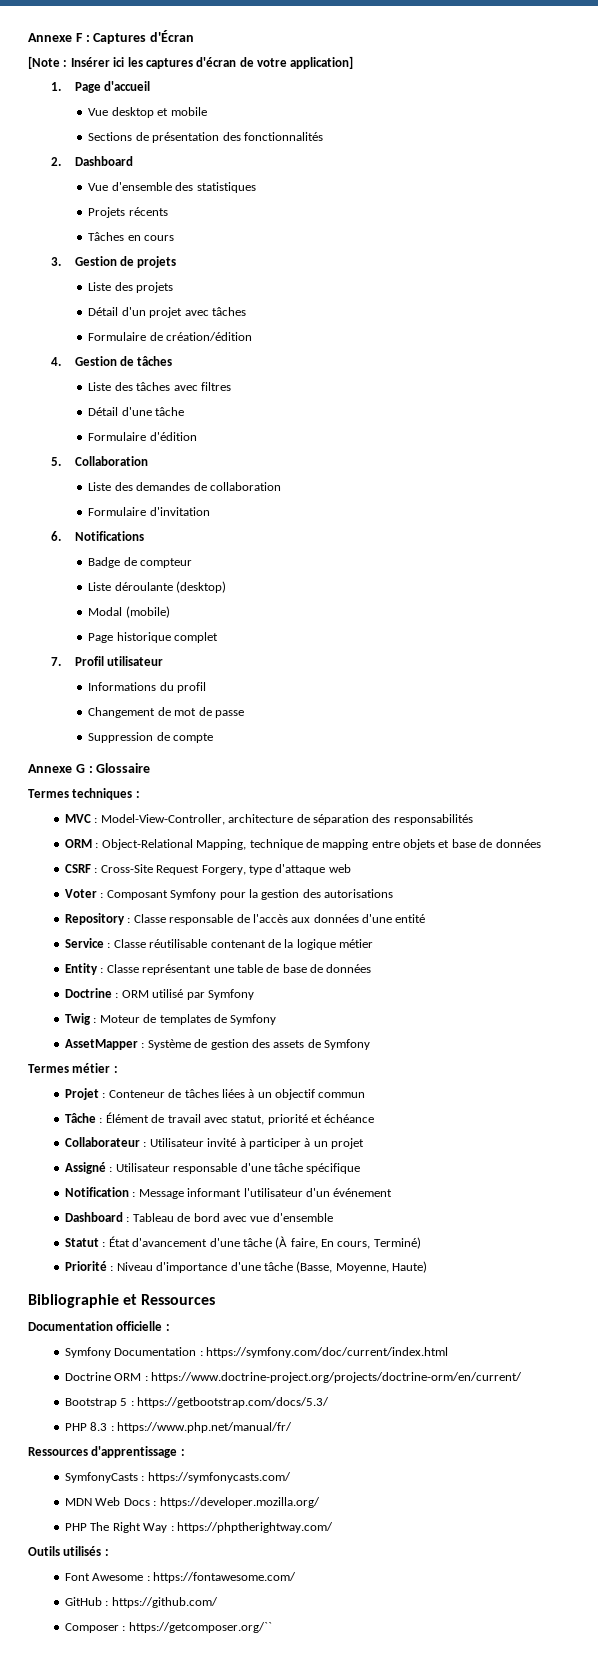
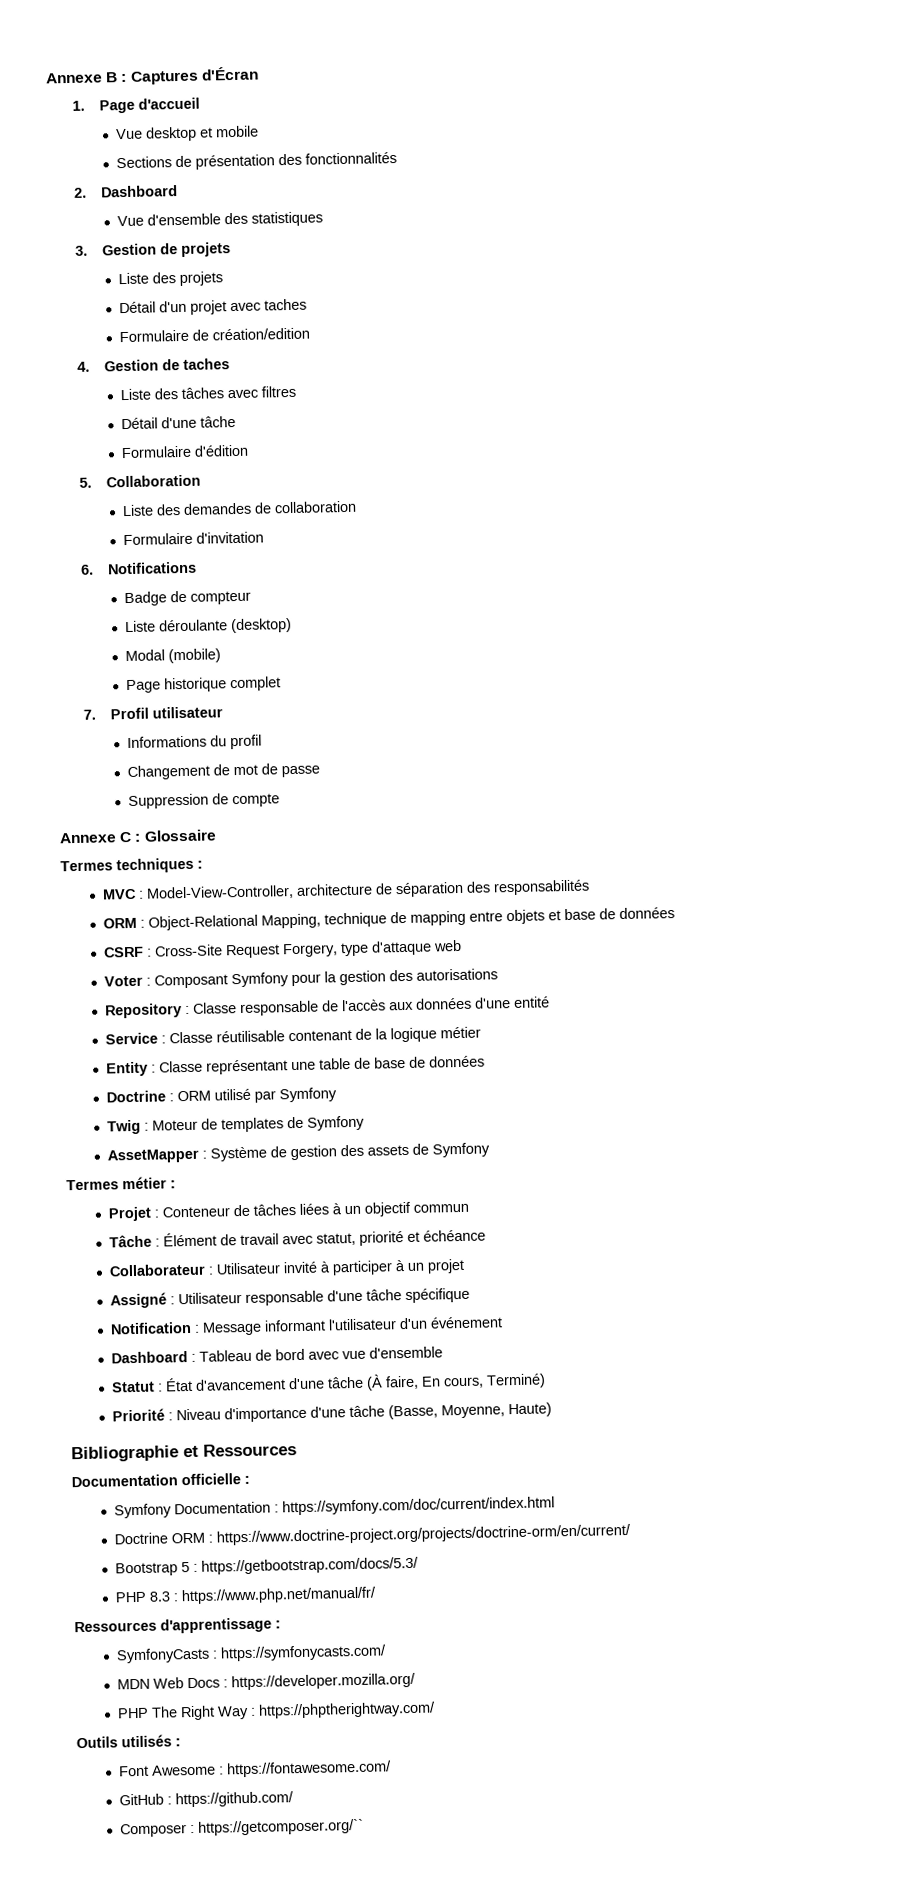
- Annexe F : Captures d'Écran
+ Annexe B : Captures d'Écran
- [Note : Insérer ici les captures d'écran de votre application]
- Projets récents
- Tâches en cours
- Détail d'un projet avec tâches
+ Détail d'un projet avec taches
- Formulaire de création/édition
+ Formulaire de création/edition
- 4. Gestion de tâches
+ 4. Gestion de taches
- Annexe G : Glossaire
+ Annexe C : Glossaire

